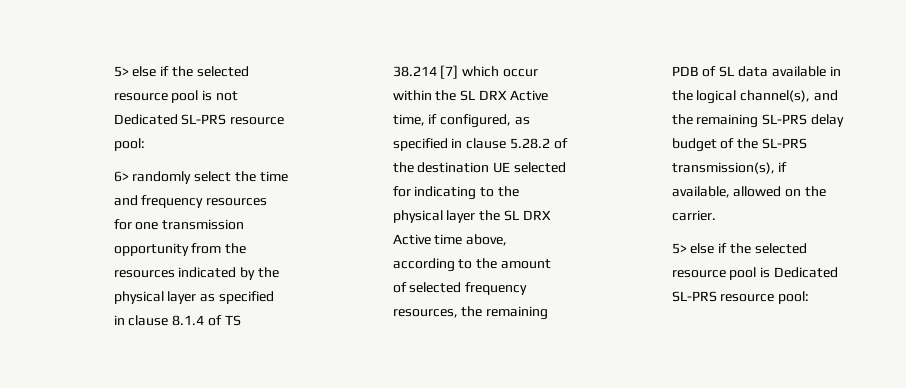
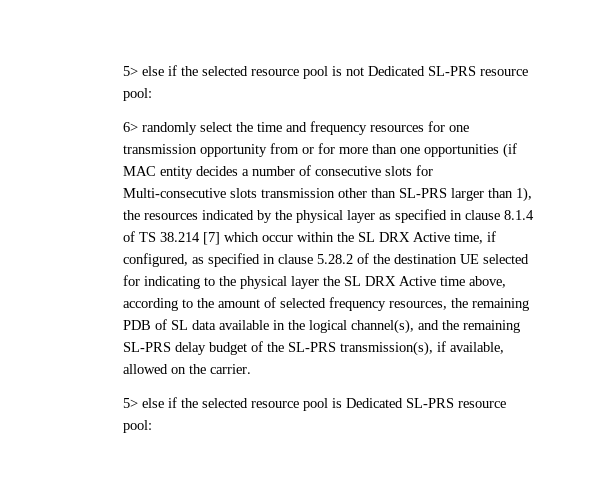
- 6> randomly select the time and frequency resources for one transmission opportunity from the resources indicated by the physical layer as specified in clause 8.1.4 of TS 38.214 [7] which occur within the SL DRX Active time, if configured, as specified in clause 5.28.2 of the destination UE selected for indicating to the physical layer the SL DRX Active time above, according to the amount of selected frequency resources, the remaining PDB of SL data available in the logical channel(s), and the remaining SL-PRS delay budget of the SL-PRS transmission(s), if available, allowed on the carrier.
+ 6> randomly select the time and frequency resources for one transmission opportunity from or for more than one opportunities (if MAC entity decides a number of consecutive slots for Multi-consecutive slots transmission other than SL-PRS larger than 1), the resources indicated by the physical layer as specified in clause 8.1.4 of TS 38.214 [7] which occur within the SL DRX Active time, if configured, as specified in clause 5.28.2 of the destination UE selected for indicating to the physical layer the SL DRX Active time above, according to the amount of selected frequency resources, the remaining PDB of SL data available in the logical channel(s), and the remaining SL-PRS delay budget of the SL-PRS transmission(s), if available, allowed on the carrier.

